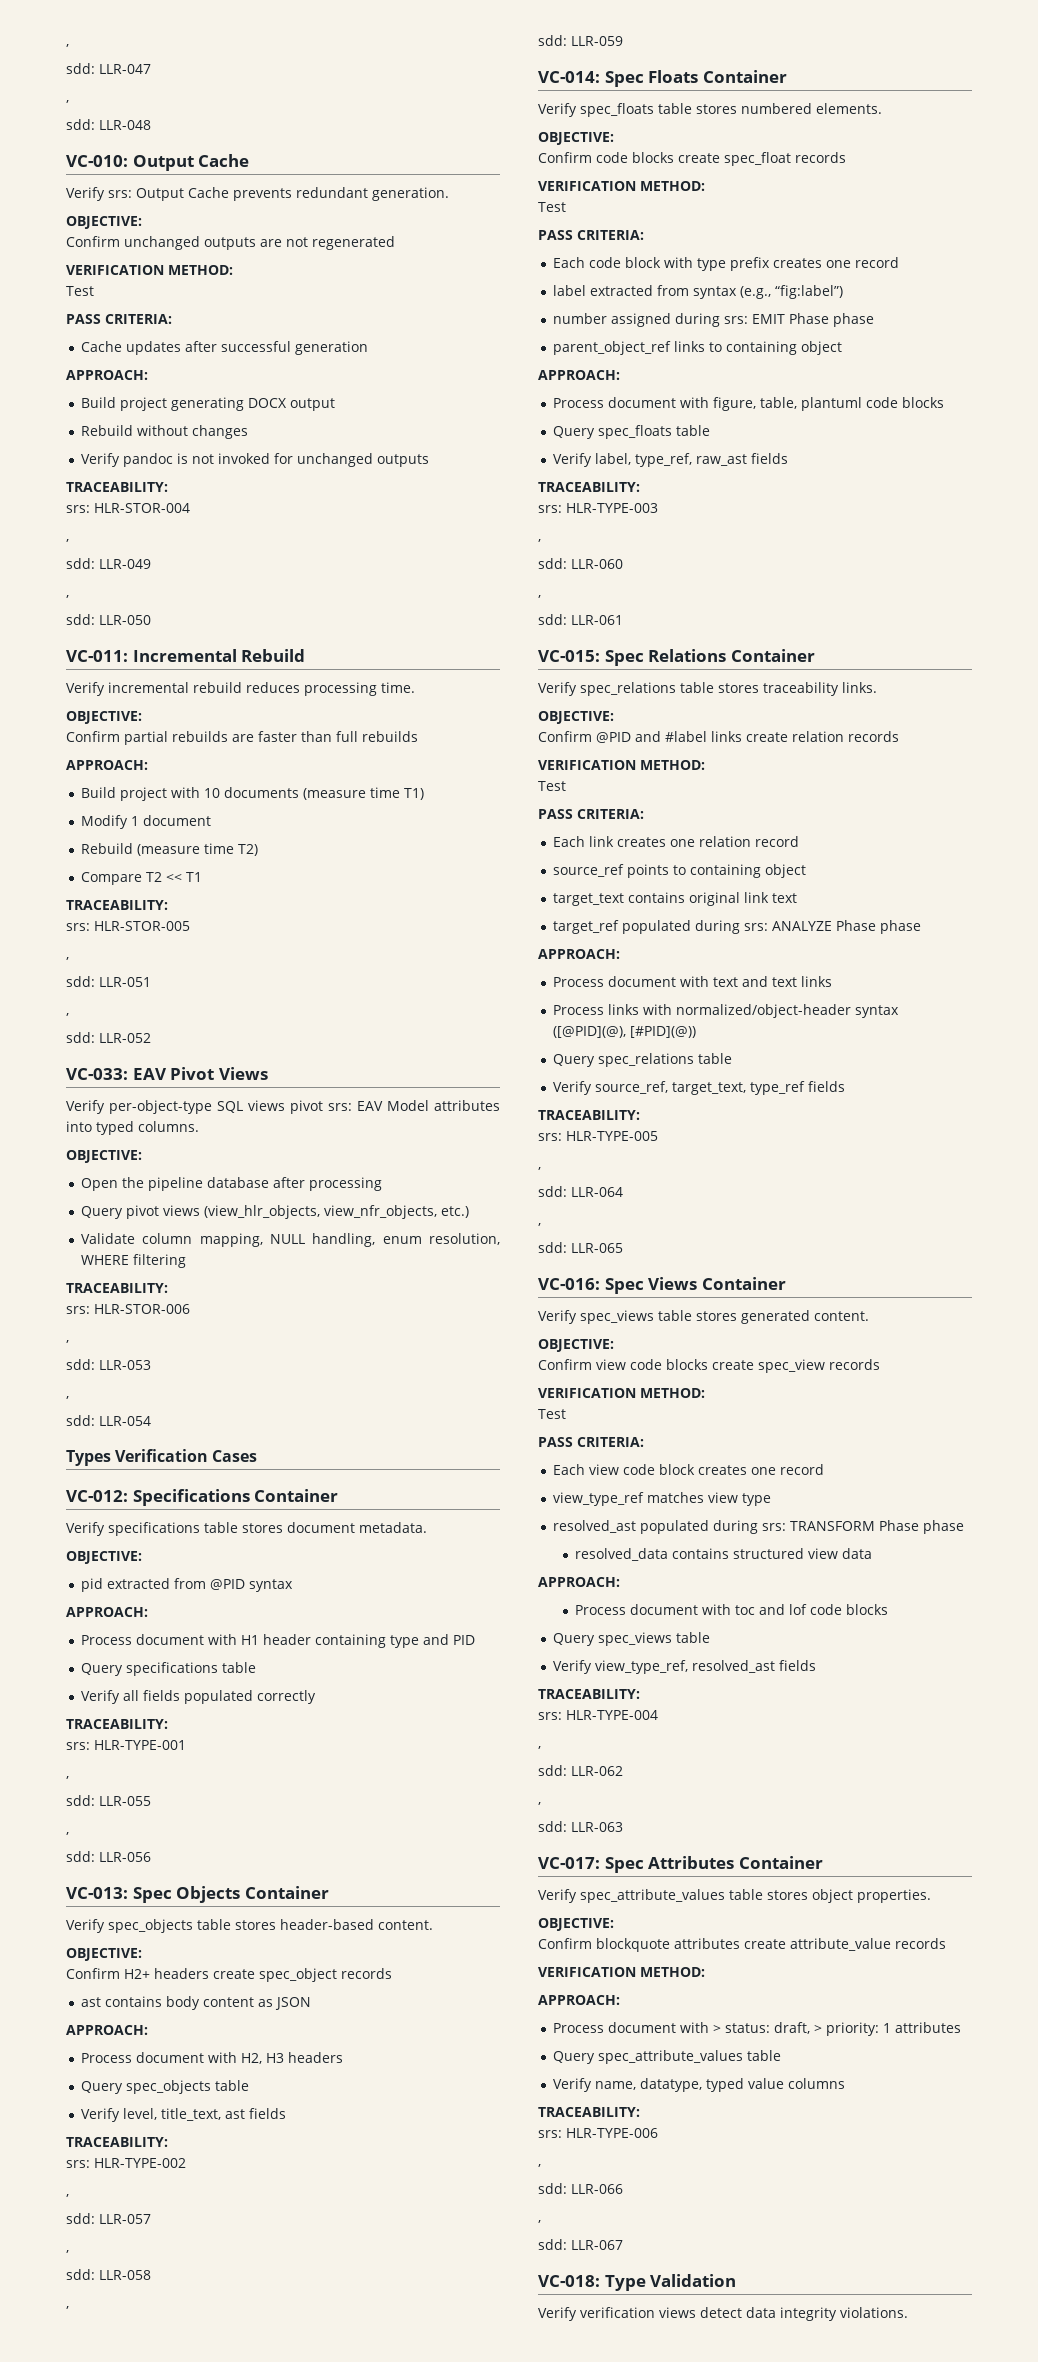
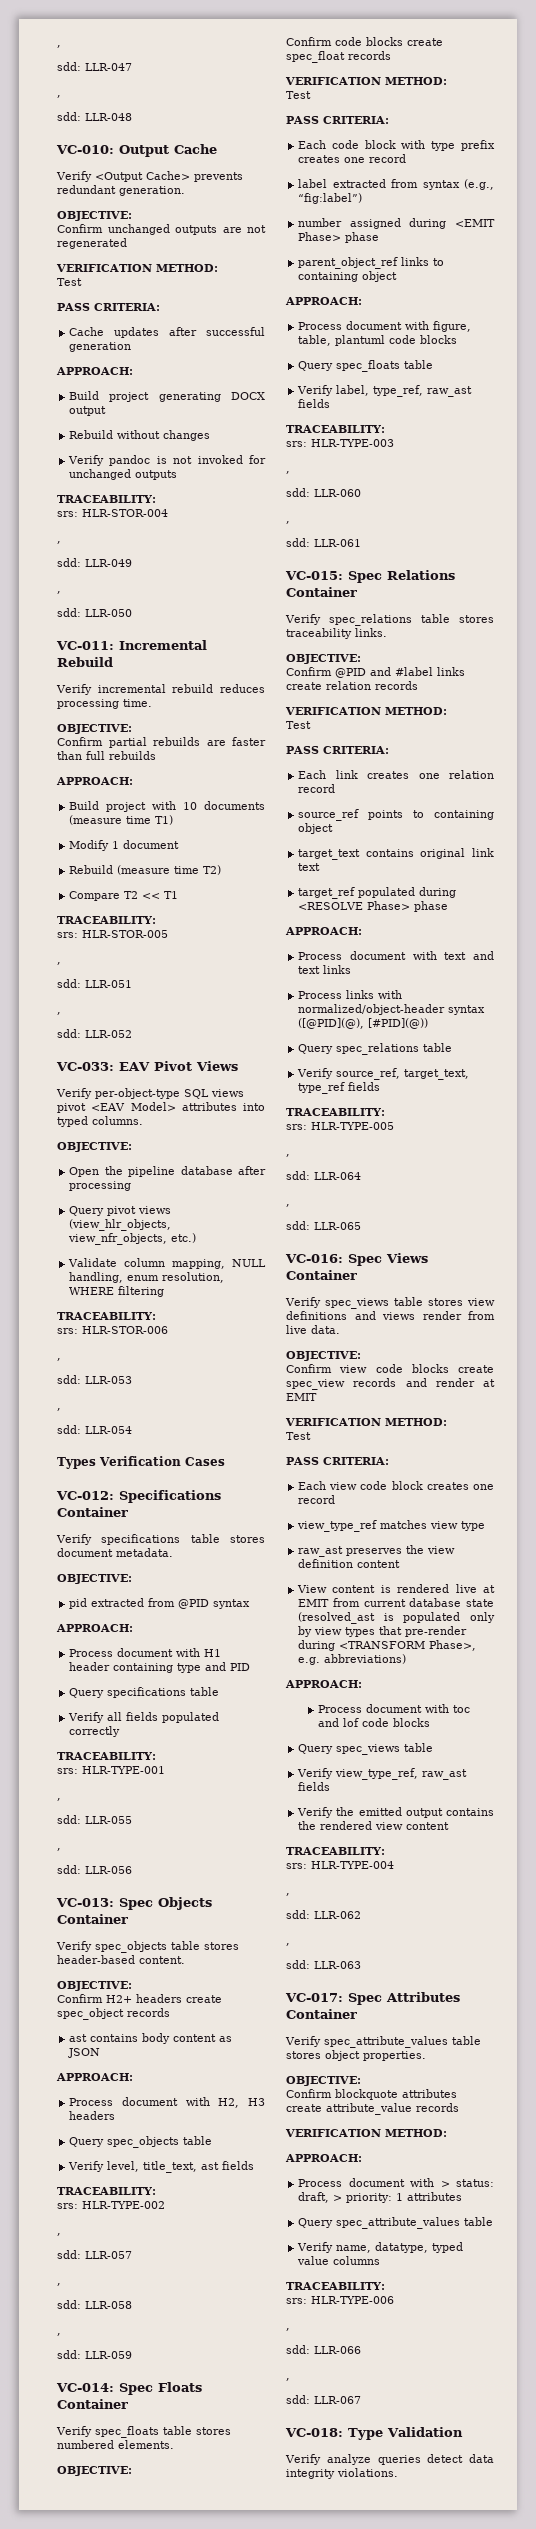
- Verify srs: Output Cache prevents redundant generation.
+ Verify <Output Cache> prevents redundant generation.
- Verify per-object-type SQL views pivot srs: EAV Model attributes into typed columns.
+ Verify per-object-type SQL views pivot <EAV Model> attributes into typed columns.
- number assigned during srs: EMIT Phase phase
+ number assigned during <EMIT Phase> phase
- target_ref populated during srs: ANALYZE Phase phase
+ target_ref populated during <RESOLVE Phase> phase
- Verify spec_views table stores generated content.
+ Verify spec_views table stores view definitions and views render from live data.
- Confirm view code blocks create spec_view records
+ Confirm view code blocks create spec_view records and render at EMIT
- resolved_ast populated during srs: TRANSFORM Phase phase
- resolved_data contains structured view data
+ raw_ast preserves the view definition content
+ View content is rendered live at EMIT from current database state (resolved_ast is populated only by view types that pre-render during <TRANSFORM Phase>, e.g. abbreviations)
- Verify view_type_ref, resolved_ast fields
+ Verify view_type_ref, raw_ast fields
+ Verify the emitted output contains the rendered view content
- Verify verification views detect data integrity violations.
+ Verify analyze queries detect data integrity violations.

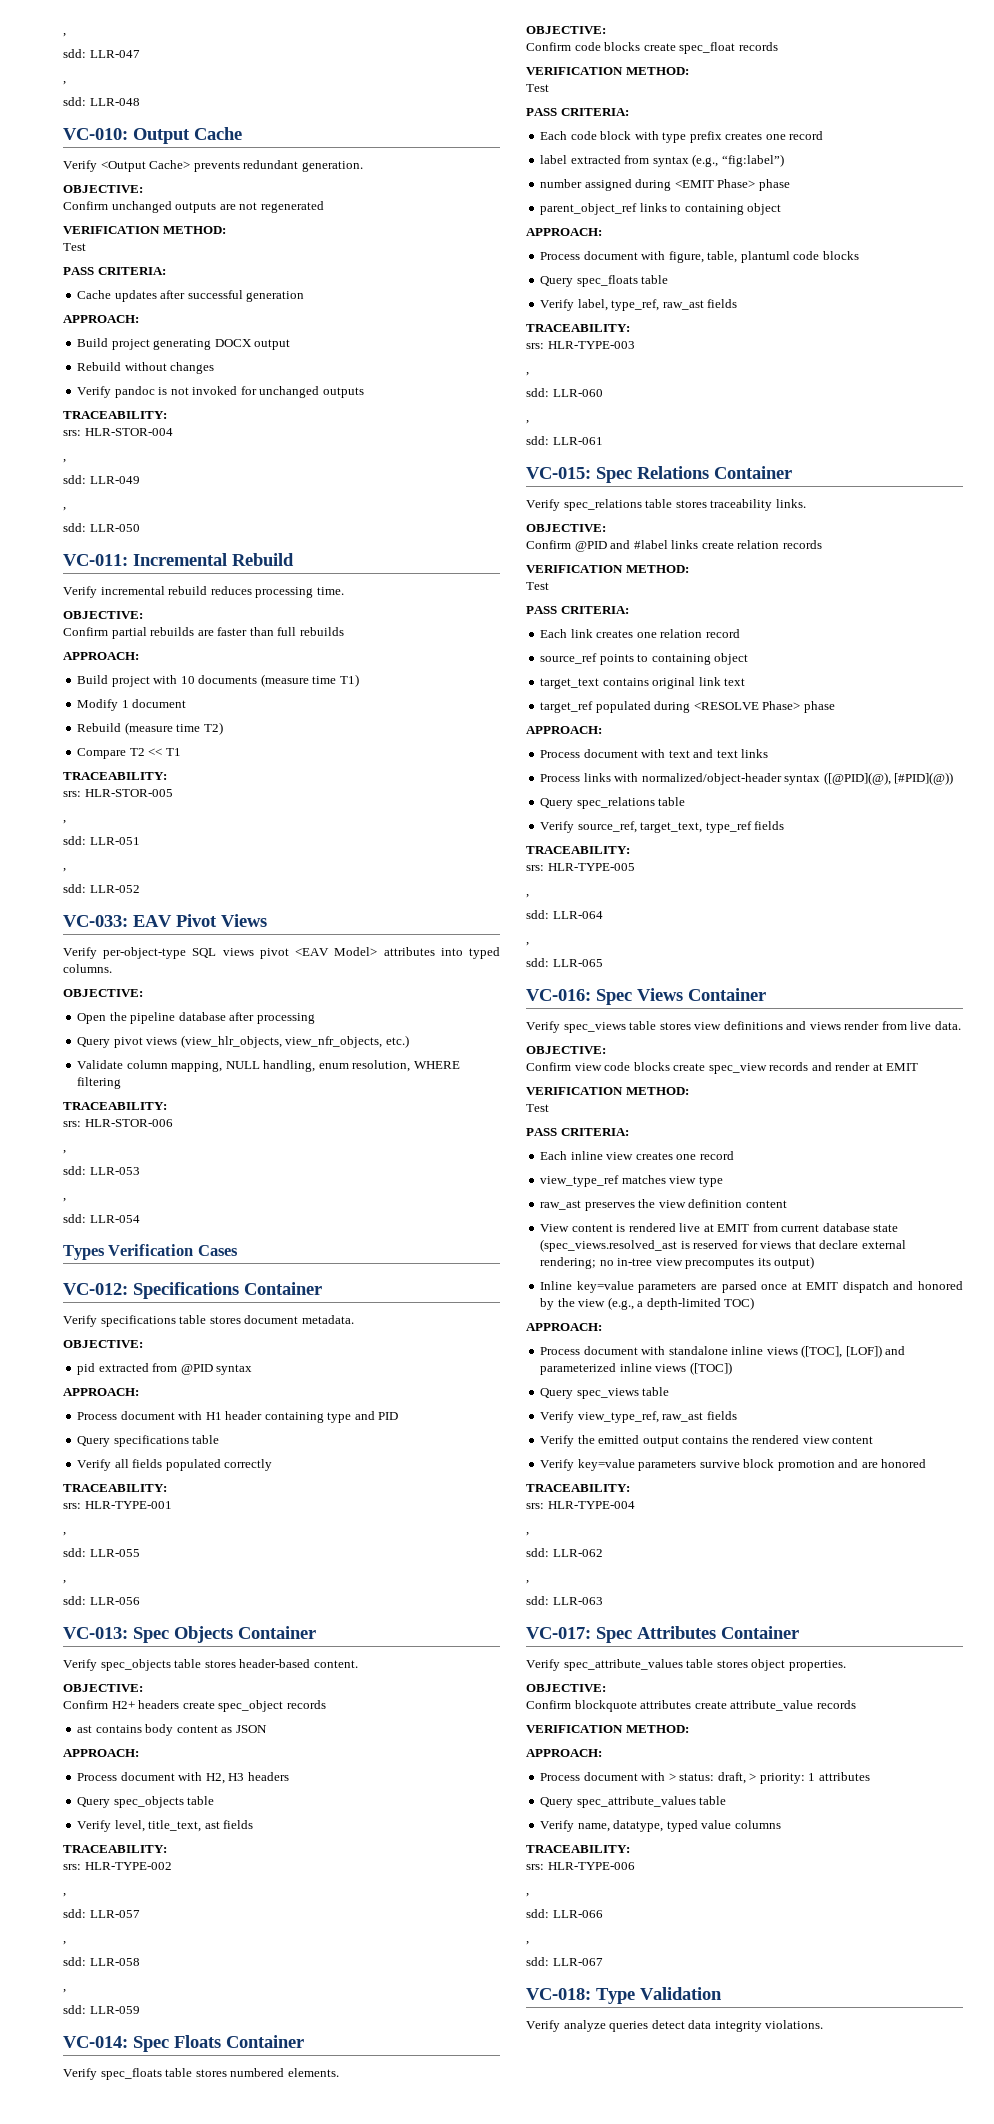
- Each view code block creates one record
+ Each inline view creates one record
- View content is rendered live at EMIT from current database state (resolved_ast is populated only by view types that pre-render during <TRANSFORM Phase>, e.g. abbreviations)
+ View content is rendered live at EMIT from current database state (spec_views.resolved_ast is reserved for views that declare external rendering; no in-tree view precomputes its output)
+ Inline key=value parameters are parsed once at EMIT dispatch and honored by the view (e.g., a depth-limited TOC)
  APPROACH:
- Process document with toc and lof code blocks
+ Process document with standalone inline views ([TOC], [LOF]) and parameterized inline views ([TOC])
+ Verify key=value parameters survive block promotion and are honored

